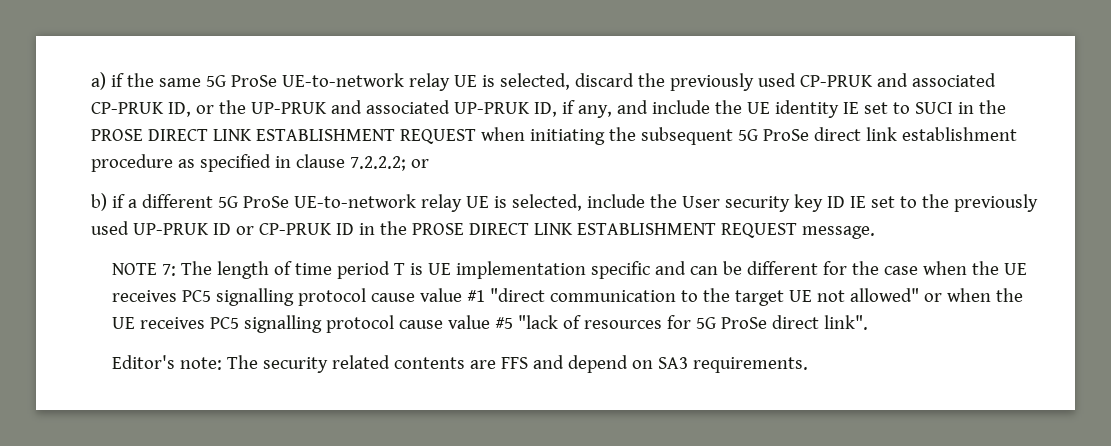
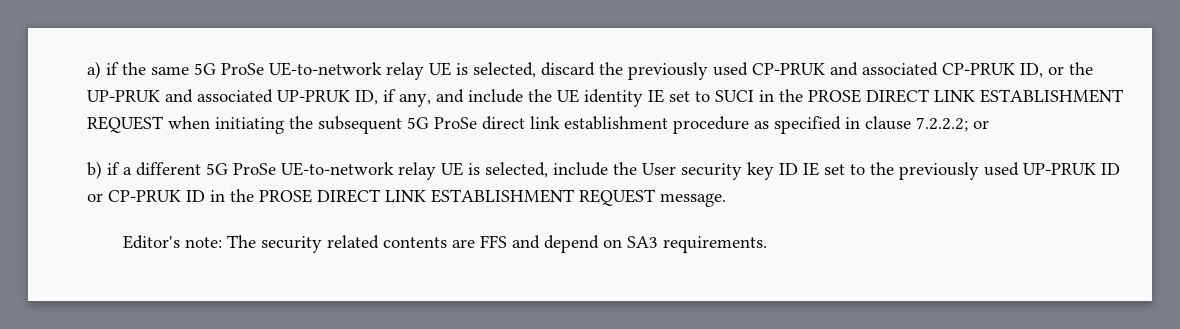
- NOTE 7: The length of time period T is UE implementation specific and can be different for the case when the UE receives PC5 signalling protocol cause value #1 "direct communication to the target UE not allowed" or when the UE receives PC5 signalling protocol cause value #5 "lack of resources for 5G ProSe direct link".

